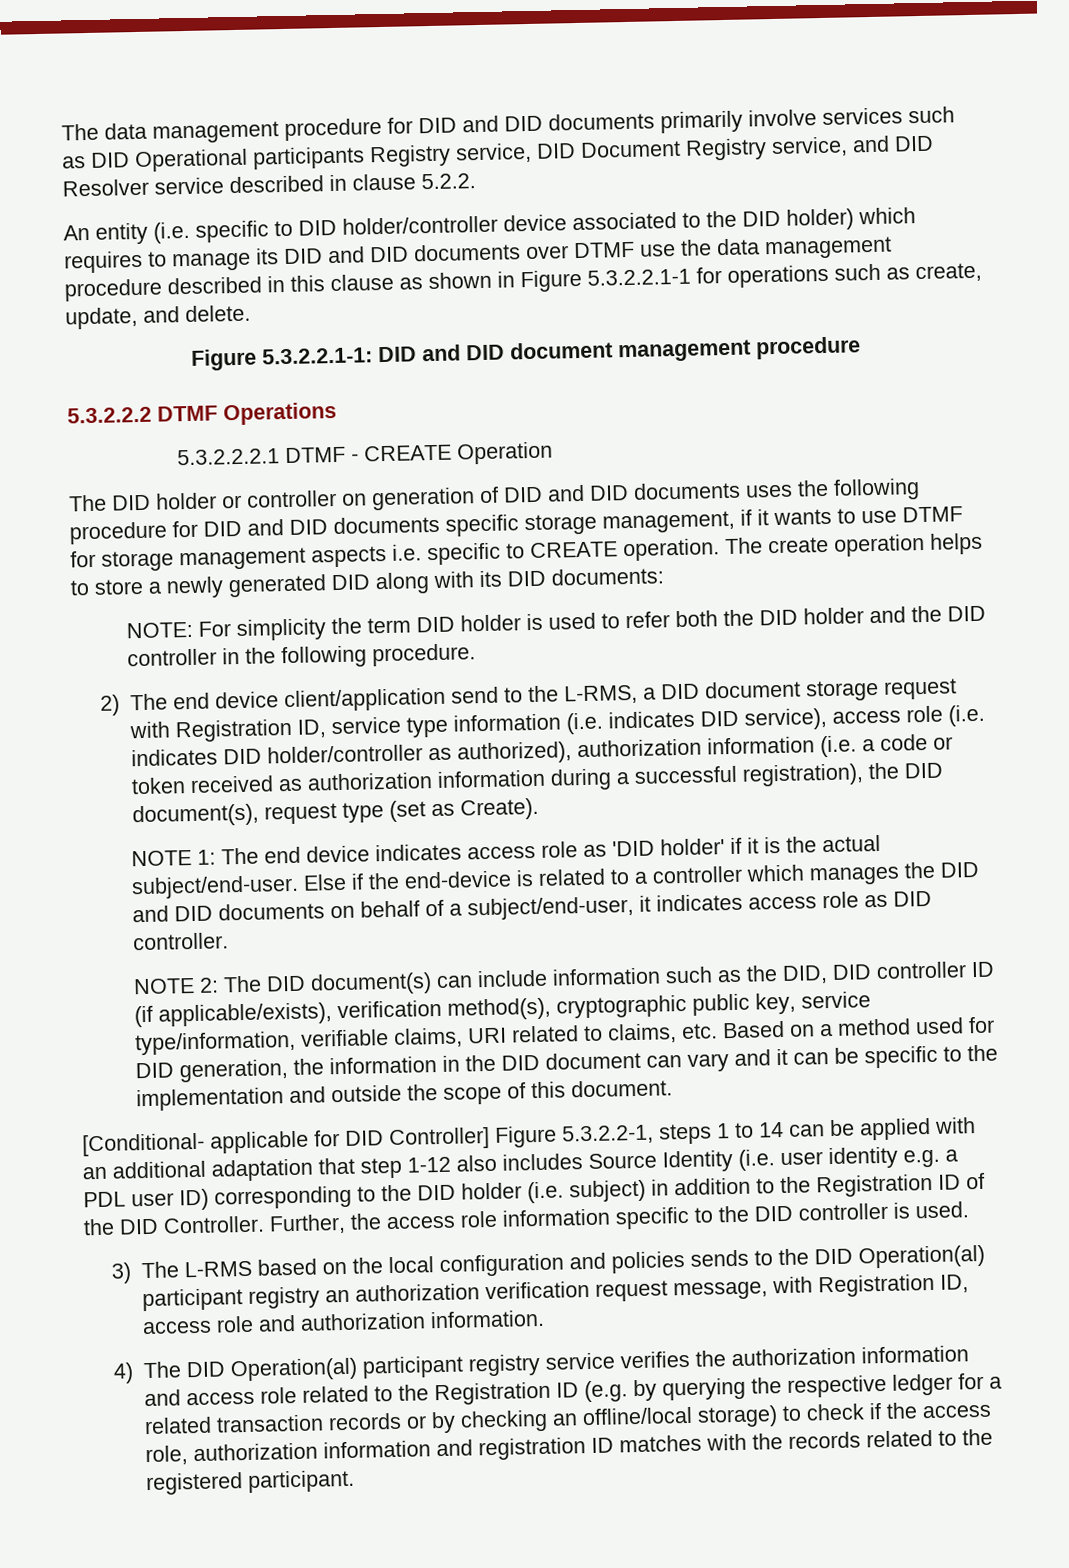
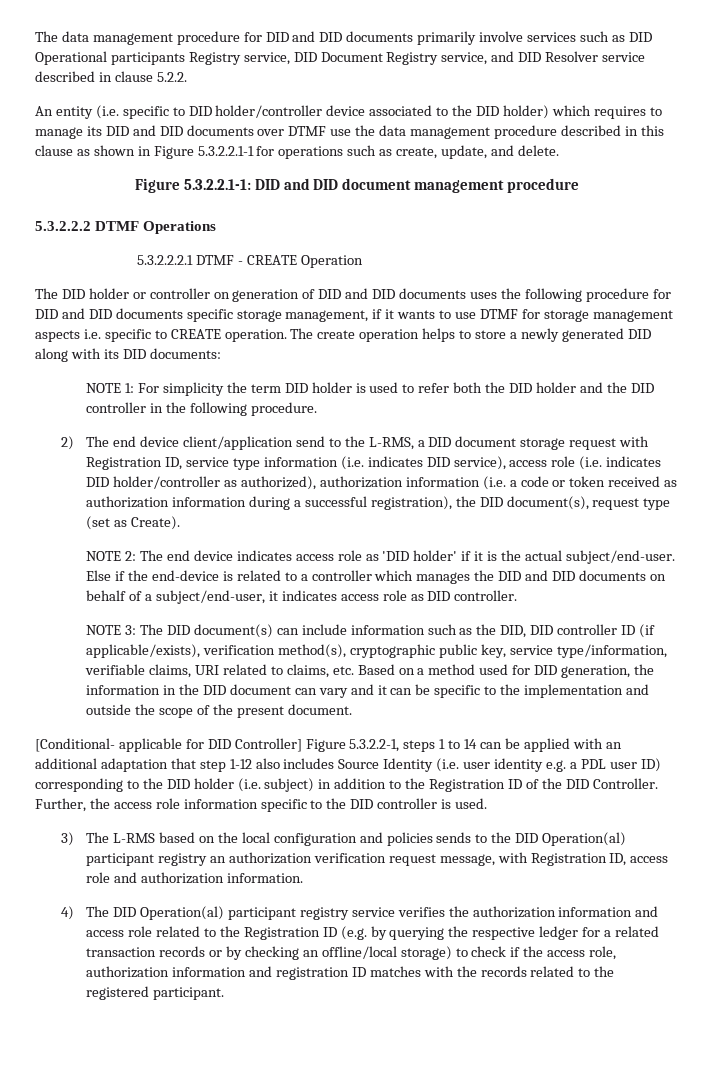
- NOTE: For simplicity the term DID holder is used to refer both the DID holder and the DID controller in the following procedure.
+ NOTE 1: For simplicity the term DID holder is used to refer both the DID holder and the DID controller in the following procedure.
- NOTE 1: The end device indicates access role as 'DID holder' if it is the actual subject/end-user.
+ NOTE 2: The end device indicates access role as 'DID holder' if it is the actual subject/end-user.
- NOTE 2: The DID document(s) can include information such as the DID, DID controller ID (if applicable/exists), verification method(s), cryptographic public key, service type/information, verifiable claims, URI related to claims, etc. Based on a method used for DID generation, the information in the DID document can vary and it can be specific to the implementation and outside the scope of this document.
+ NOTE 3: The DID document(s) can include information such as the DID, DID controller ID (if applicable/exists), verification method(s), cryptographic public key, service type/information, verifiable claims, URI related to claims, etc. Based on a method used for DID generation, the information in the DID document can vary and it can be specific to the implementation and outside the scope of the present document.

